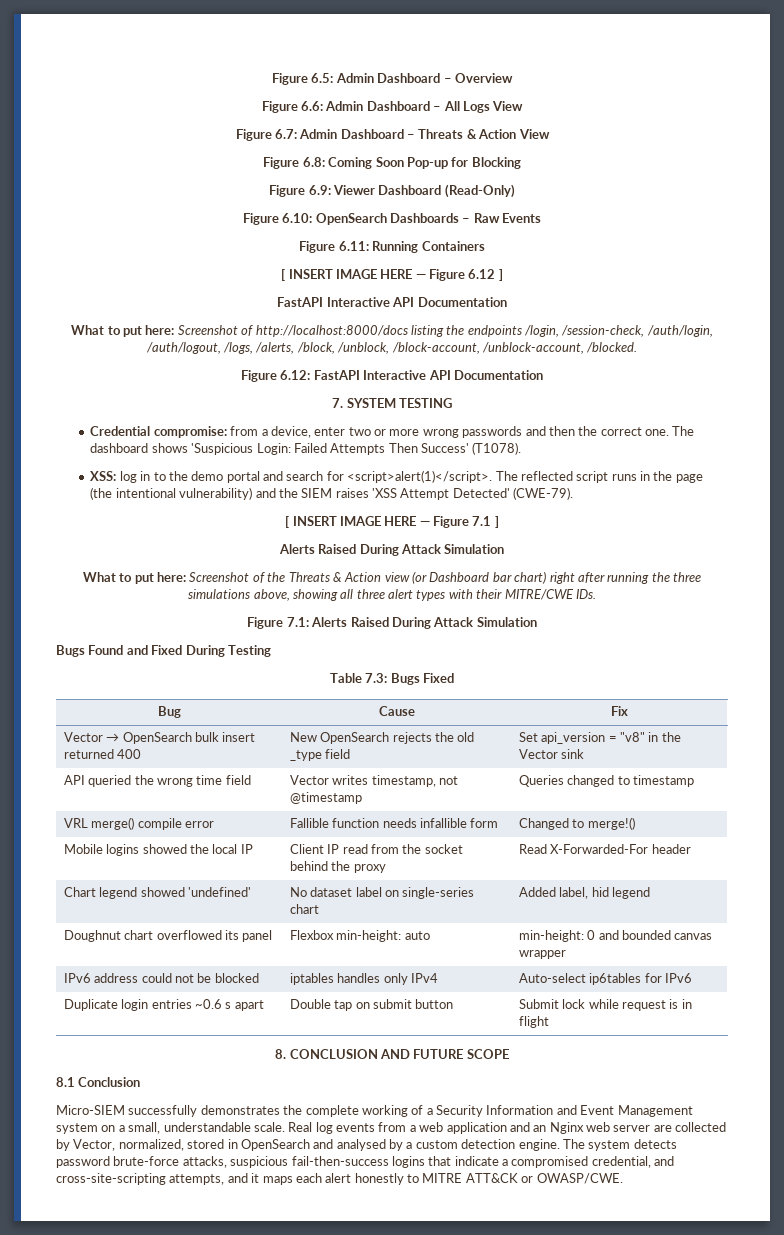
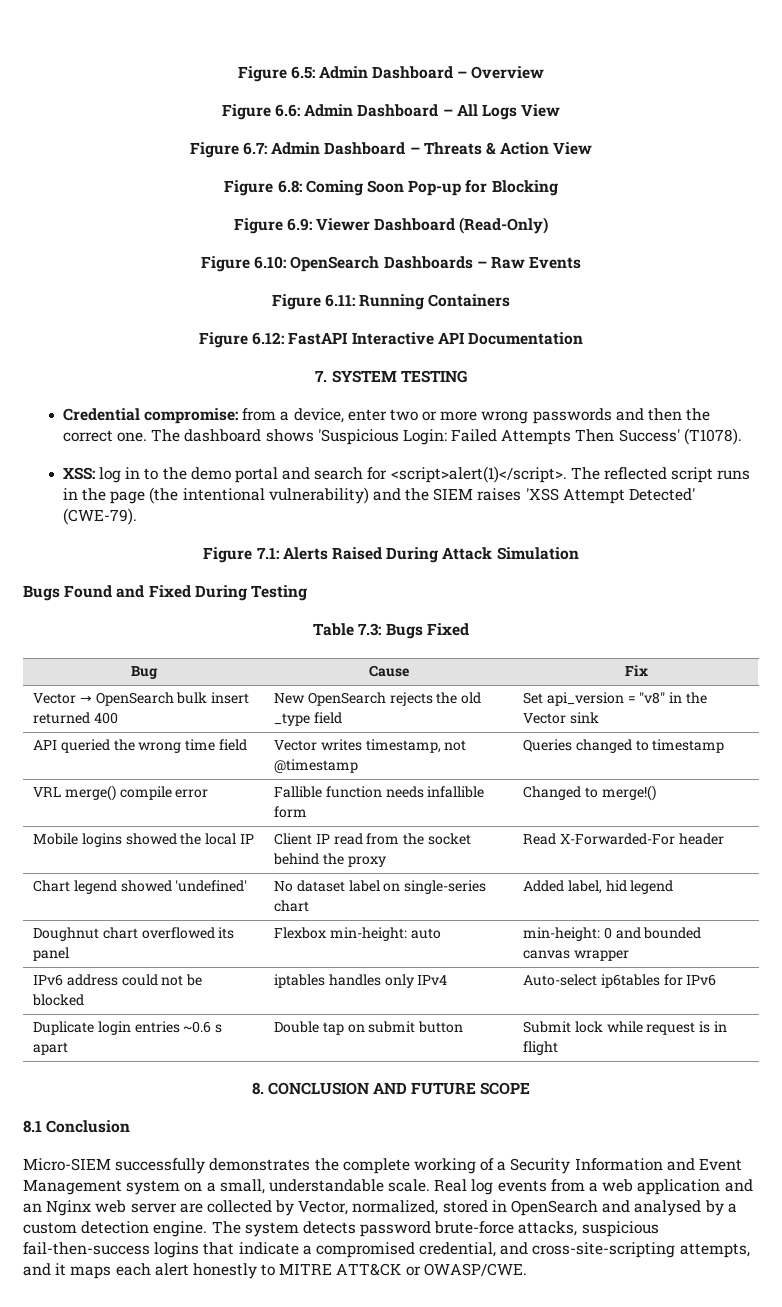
- [ INSERT IMAGE HERE — Figure 6.12 ]
- FastAPI Interactive API Documentation
- What to put here: Screenshot of http://localhost:8000/docs listing the endpoints /login, /session-check, /auth/login, /auth/logout, /logs, /alerts, /block, /unblock, /block-account, /unblock-account, /blocked.
- [ INSERT IMAGE HERE — Figure 7.1 ]
- Alerts Raised During Attack Simulation
- What to put here: Screenshot of the Threats & Action view (or Dashboard bar chart) right after running the three simulations above, showing all three alert types with their MITRE/CWE IDs.

